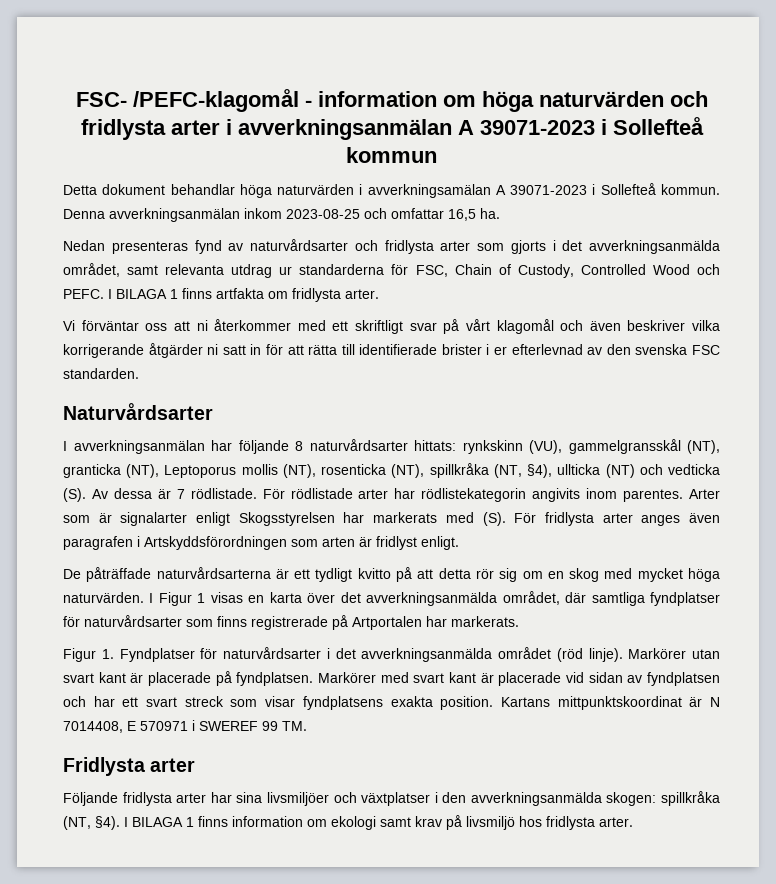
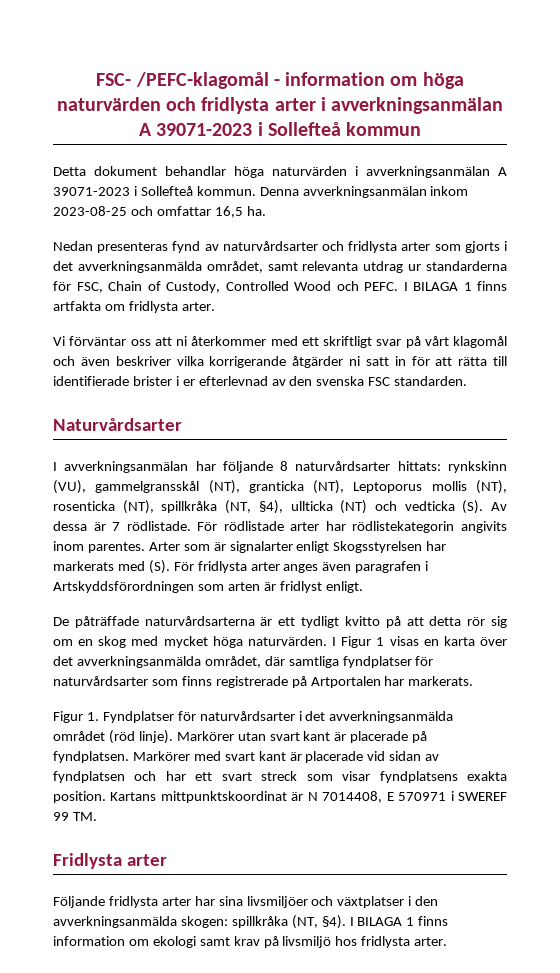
- Detta dokument behandlar höga naturvärden i avverkningsamälan A 39071-2023 i Sollefteå kommun.
+ Detta dokument behandlar höga naturvärden i avverkningsanmälan A 39071-2023 i Sollefteå kommun.

